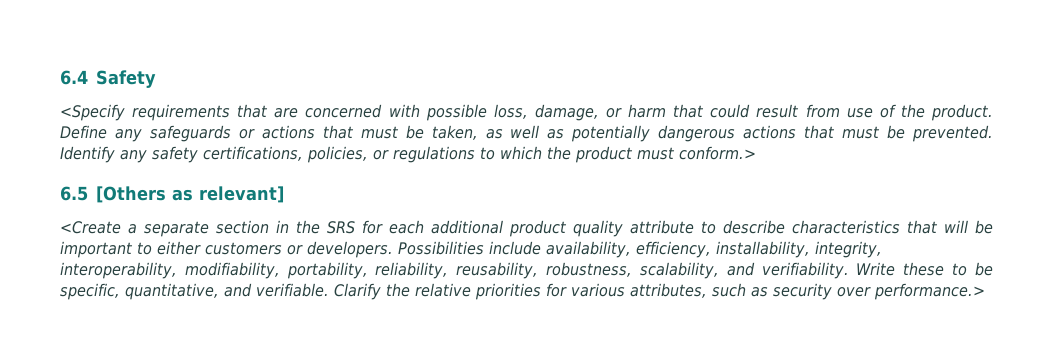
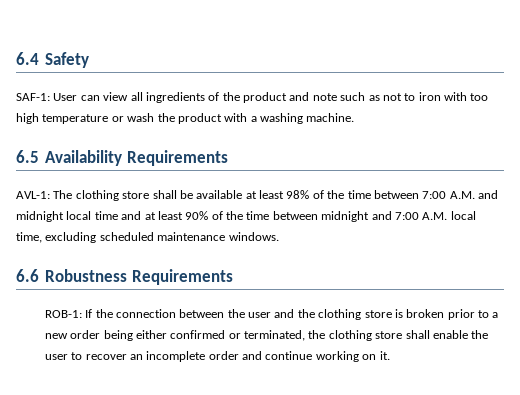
- <Specify requirements that are concerned with possible loss, damage, or harm that could result from use of the product. Define any safeguards or actions that must be taken, as well as potentially dangerous actions that must be prevented. Identify any safety certifications, policies, or regulations to which the product must conform.>
- 6.5 [Others as relevant]
- <Create a separate section in the SRS for each additional product quality attribute to describe characteristics that will be important to either customers or developers. Possibilities include availability, efficiency, installability, integrity, interoperability, modifiability, portability, reliability, reusability, robustness, scalability, and verifiability. Write these to be specific, quantitative, and verifiable. Clarify the relative priorities for various attributes, such as security over performance.>
+ SAF-1: User can view all ingredients of the product and note such as not to iron with too high temperature or wash the product with a washing machine.
+ 6.5 Availability Requirements
+ AVL-1: The clothing store shall be available at least 98% of the time between 7:00 A.M. and midnight local time and at least 90% of the time between midnight and 7:00 A.M. local time, excluding scheduled maintenance windows.
+ 6.6 Robustness Requirements
+ ROB-1: If the connection between the user and the clothing store is broken prior to a new order being either confirmed or terminated, the clothing store shall enable the user to recover an incomplete order and continue working on it.

